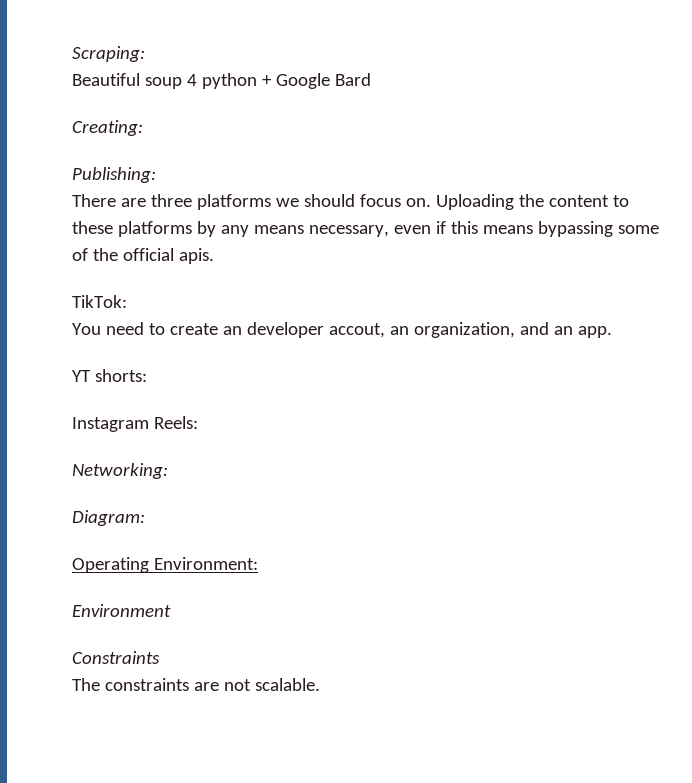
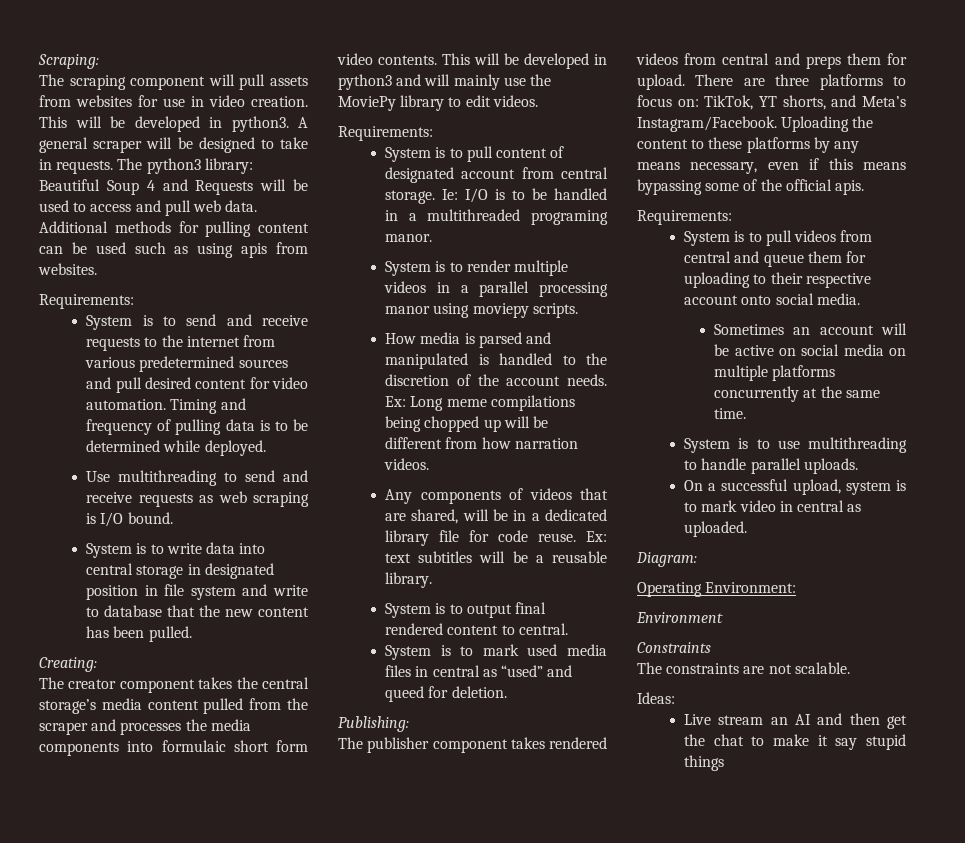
- Beautiful soup 4 python + Google Bard
+ The scraping component will pull assets from websites for use in video creation. This will be developed in python3. A general scraper will be designed to take in requests. The python3 library: Beautiful Soup 4 and Requests will be used to access and pull web data. Additional methods for pulling content can be used such as using apis from websites.
+ Requirements:
+ System is to send and receive requests to the internet from various predetermined sources and pull desired content for video automation. Timing and frequency of pulling data is to be determined while deployed.
+ Use multithreading to send and receive requests as web scraping is I/O bound.
+ System is to write data into central storage in designated position in file system and write to database that the new content has been pulled.
  Creating:
+ The creator component takes the central storage’s media content pulled from the scraper and processes the media components into formulaic short form video contents. This will be developed in python3 and will mainly use the MoviePy library to edit videos.
+ Requirements:
+ System is to pull content of designated account from central storage. Ie: I/O is to be handled in a multithreaded programing manor.
+ System is to render multiple videos in a parallel processing manor using moviepy scripts.
+ How media is parsed and manipulated is handled to the discretion of the account needs. Ex: Long meme compilations being chopped up will be different from how narration videos.
+ Any components of videos that are shared, will be in a dedicated library file for code reuse. Ex: text subtitles will be a reusable library.
+ System is to output final rendered content to central.
+ System is to mark used media files in central as “used” and queed for deletion.
  Publishing:
- There are three platforms we should focus on.
+ The publisher component takes rendered videos from central and preps them for upload. There are three platforms to focus on: TikTok, YT shorts, and Meta’s Instagram/Facebook.
  Uploading the content to these platforms by any means necessary, even if this means bypassing some of the official apis.
- TikTok:
- You need to create an developer accout, an organization, and an app.
- YT shorts:
- Instagram Reels:
- Networking:
+ Requirements:
+ System is to pull videos from central and queue them for uploading to their respective account onto social media.
+ Sometimes an account will be active on social media on multiple platforms concurrently at the same time.
+ System is to use multithreading to handle parallel uploads.
+ On a successful upload, system is to mark video in central as uploaded.
+ Ideas:
+ Live stream an AI and then get the chat to make it say stupid things

